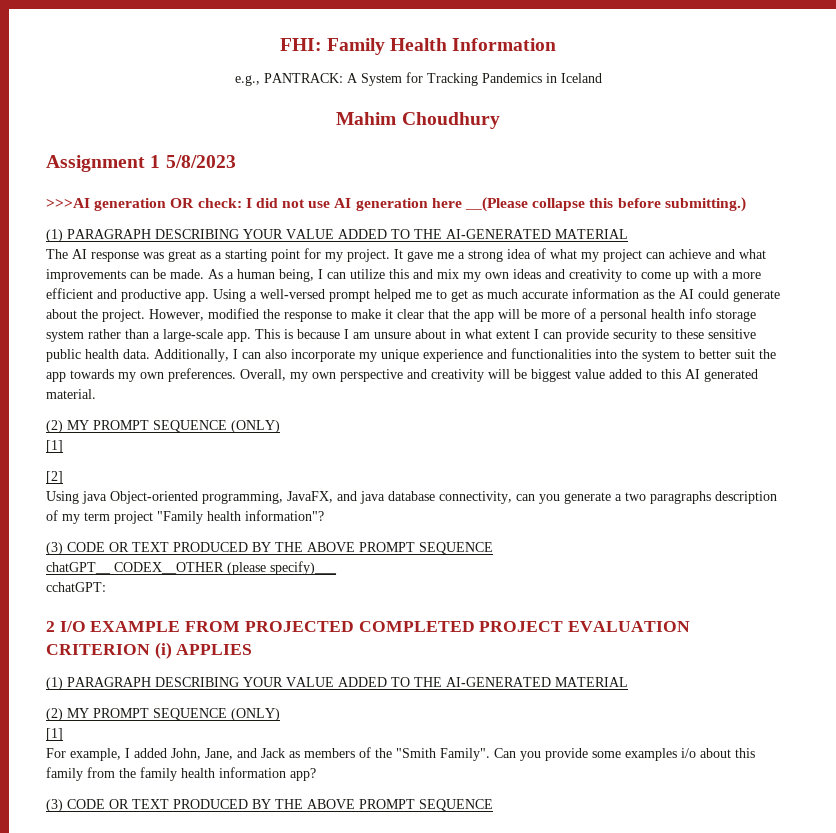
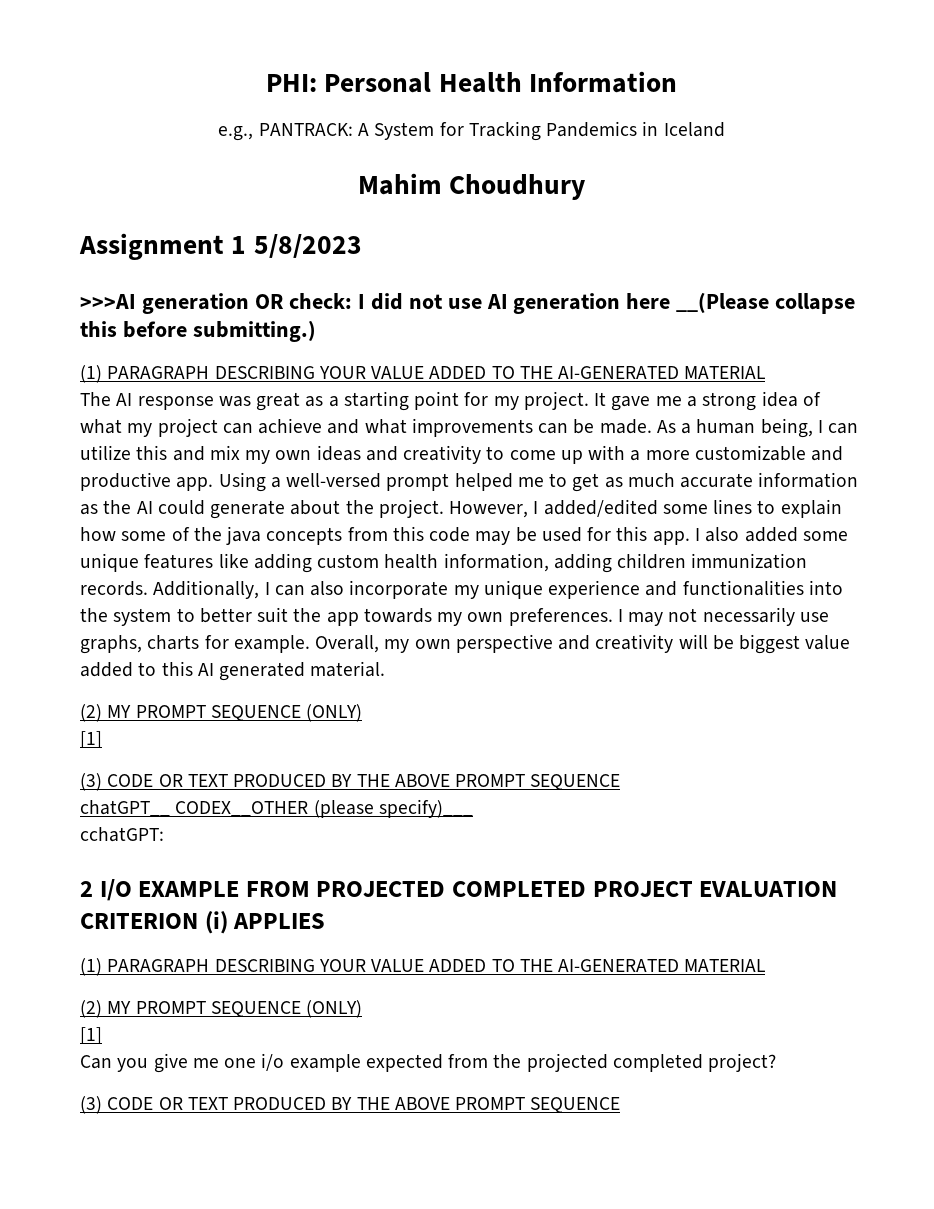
- FHI: Family Health Information
+ PHI: Personal Health Information
- As a human being, I can utilize this and mix my own ideas and creativity to come up with a more efficient and productive app.
+ As a human being, I can utilize this and mix my own ideas and creativity to come up with a more customizable and productive app.
- However, modified the response to make it clear that the app will be more of a personal health info storage system rather than a large-scale app. This is because I am unsure about in what extent I can provide security to these sensitive public health data.
+ However, I added/edited some lines to explain how some of the java concepts from this code may be used for this app. I also added some unique features like adding custom health information, adding children immunization records.
+ I may not necessarily use graphs, charts for example.
- [2]
- Using java Object-oriented programming, JavaFX, and java database connectivity, can you generate a two paragraphs description of my term project "Family health information"?
- For example, I added John, Jane, and Jack as members of the "Smith Family". Can you provide some examples i/o about this family from the family health information app?
+ Can you give me one i/o example expected from the projected completed project?

